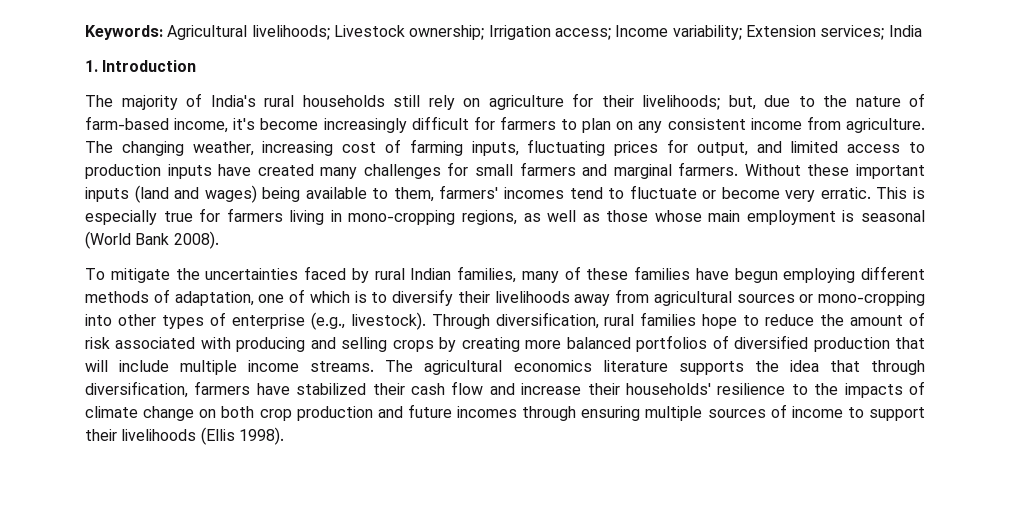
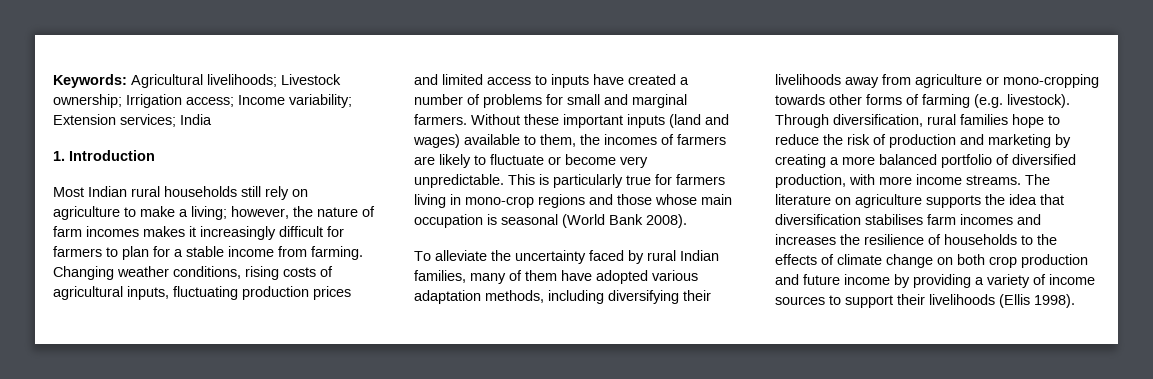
- The majority of India's rural households still rely on agriculture for their livelihoods; but, due to the nature of farm-based income, it's become increasingly difficult for farmers to plan on any consistent income from agriculture. The changing weather, increasing cost of farming inputs, fluctuating prices for output, and limited access to production inputs have created many challenges for small farmers and marginal farmers.
+ Most Indian rural households still rely on agriculture to make a living; however, the nature of farm incomes makes it increasingly difficult for farmers to plan for a stable income from farming. Changing weather conditions, rising costs of agricultural inputs, fluctuating production prices and limited access to inputs have created a number of problems for small and marginal farmers.
- Without these important inputs (land and wages) being available to them, farmers' incomes tend to fluctuate or become very erratic.
+ Without these important inputs (land and wages) available to them, the incomes of farmers are likely to fluctuate or become very unpredictable.
- This is especially true for farmers living in mono-cropping regions, as well as those whose main employment is seasonal (World Bank 2008).
+ This is particularly true for farmers living in mono-crop regions and those whose main occupation is seasonal (World Bank 2008).
- To mitigate the uncertainties faced by rural Indian families, many of these families have begun employing different methods of adaptation, one of which is to diversify their livelihoods away from agricultural sources or mono-cropping into other types of enterprise (e.g., livestock).
+ To alleviate the uncertainty faced by rural Indian families, many of them have adopted various adaptation methods, including diversifying their livelihoods away from agriculture or mono-cropping towards other forms of farming (e.g. livestock).
- Through diversification, rural families hope to reduce the amount of risk associated with producing and selling crops by creating more balanced portfolios of diversified production that will include multiple income streams. The agricultural economics literature supports the idea that through diversification, farmers have stabilized their cash flow and increase their households' resilience to the impacts of climate change on both crop production and future incomes through ensuring multiple sources of income to support their livelihoods (Ellis 1998).
+ Through diversification, rural families hope to reduce the risk of production and marketing by creating a more balanced portfolio of diversified production, with more income streams. The literature on agriculture supports the idea that diversification stabilises farm incomes and increases the resilience of households to the effects of climate change on both crop production and future income by providing a variety of income sources to support their livelihoods (Ellis 1998).

